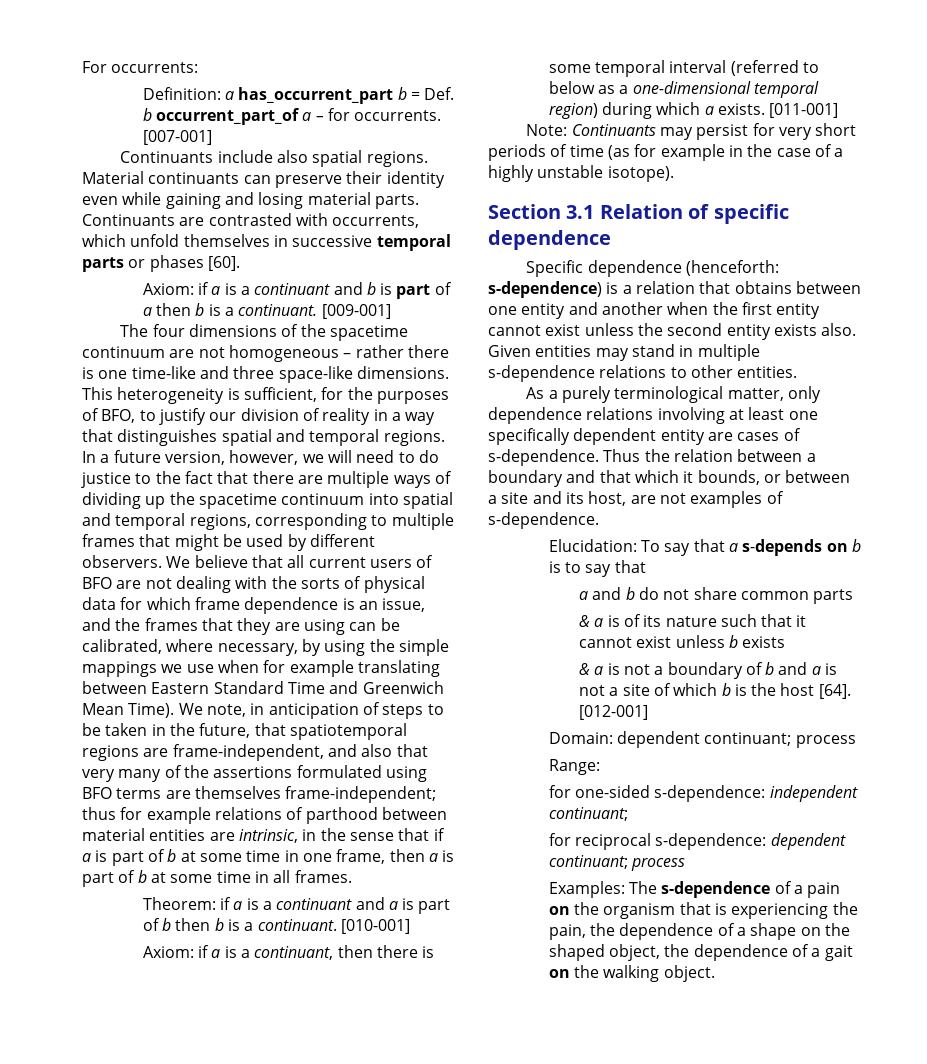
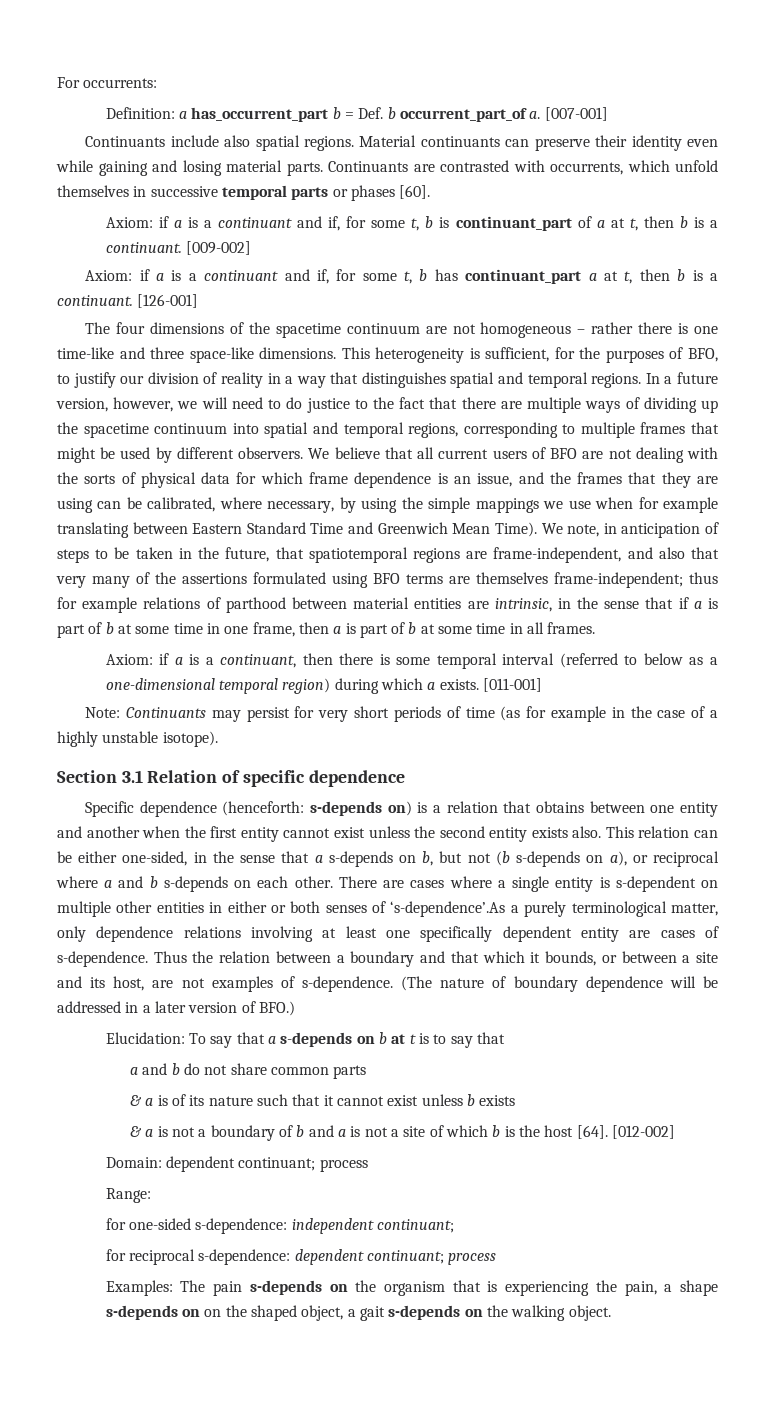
- Definition: a has_occurrent_part b = Def. b occurrent_part_of a – for occurrents.
+ Definition: a has_occurrent_part b = Def. b occurrent_part_of a.
- Axiom: if a is a continuant and b is part of a then b is a continuant. [009-001]
+ Axiom: if a is a continuant and if, for some t, b is continuant_part of a at t, then b is a continuant. [009-002]
+ Axiom: if a is a continuant and if, for some t, b has continuant_part a at t, then b is a continuant. [126-001]
- Theorem: if a is a continuant and a is part of b then b is a continuant. [010-001]
- Specific dependence (henceforth: s-dependence) is a relation that obtains between one entity and another when the first entity cannot exist unless the second entity exists also.
+ Specific dependence (henceforth: s-depends on) is a relation that obtains between one entity and another when the first entity cannot exist unless the second entity exists also.
- Given entities may stand in multiple s-dependence relations to other entities.
- As a purely terminological matter, only dependence relations involving at least one specifically dependent entity are cases of s-dependence.
+ This relation can be either one-sided, in the sense that a s-depends on b, but not (b s-depends on a), or reciprocal where a and b s-depends on each other. There are cases where a single entity is s-dependent on multiple other entities in either or both senses of ‘s-dependence’.As a purely terminological matter, only dependence relations involving at least one specifically dependent entity are cases of s-dependence.
+ (The nature of boundary dependence will be addressed in a later version of BFO.)
- Elucidation: To say that a s-depends on b is to say that
+ Elucidation: To say that a s-depends on b at t is to say that
- [012-001]
+ [012-002]
- Examples: The s-dependence of a pain on the organism that is experiencing the pain, the dependence of a shape on the shaped object, the dependence of a gait on the walking object.
+ Examples: The pain s-depends on the organism that is experiencing the pain, a shape s-depends on on the shaped object, a gait s-depends on the walking object.

